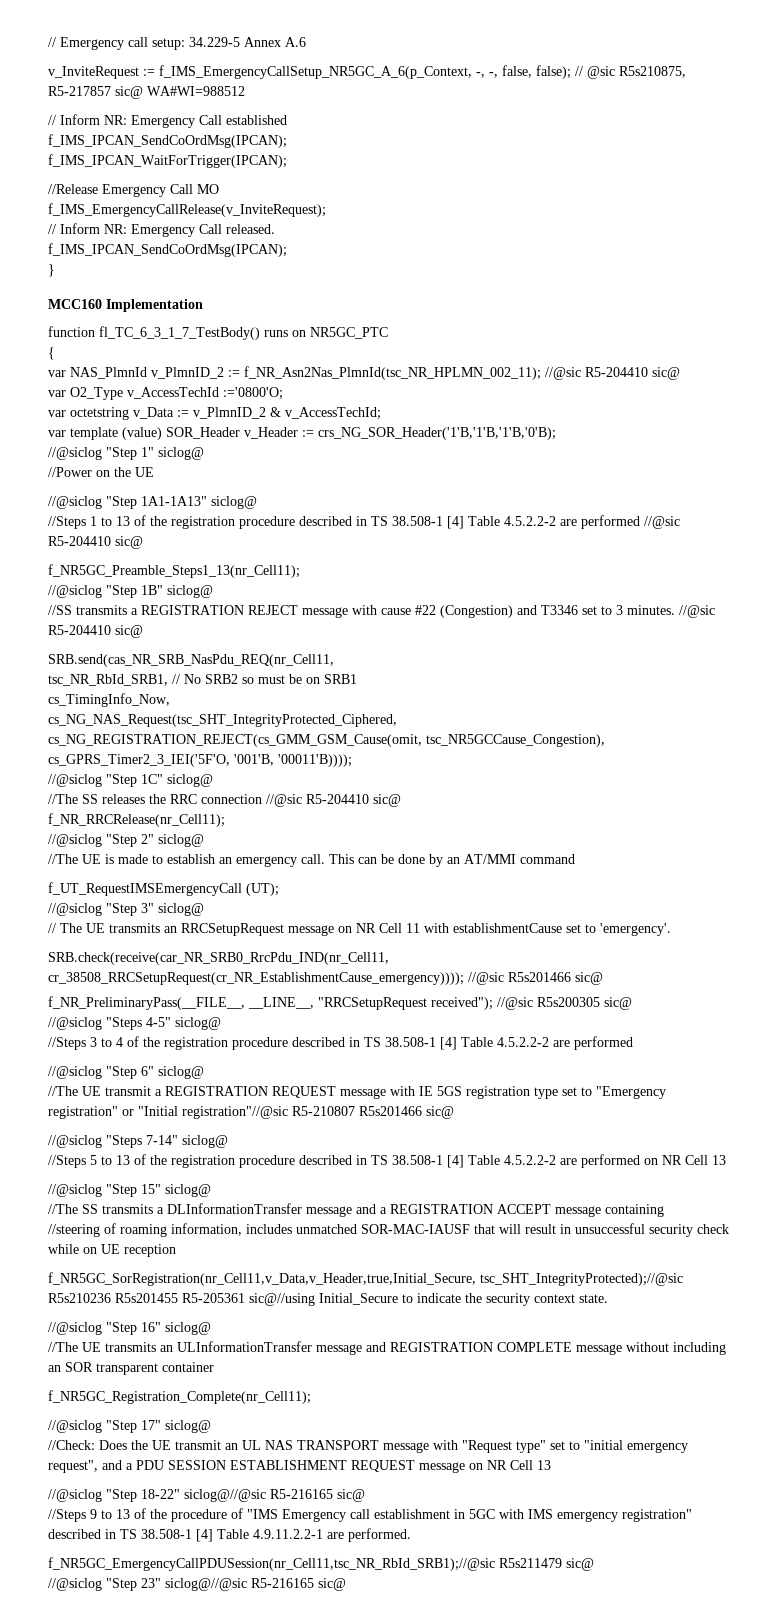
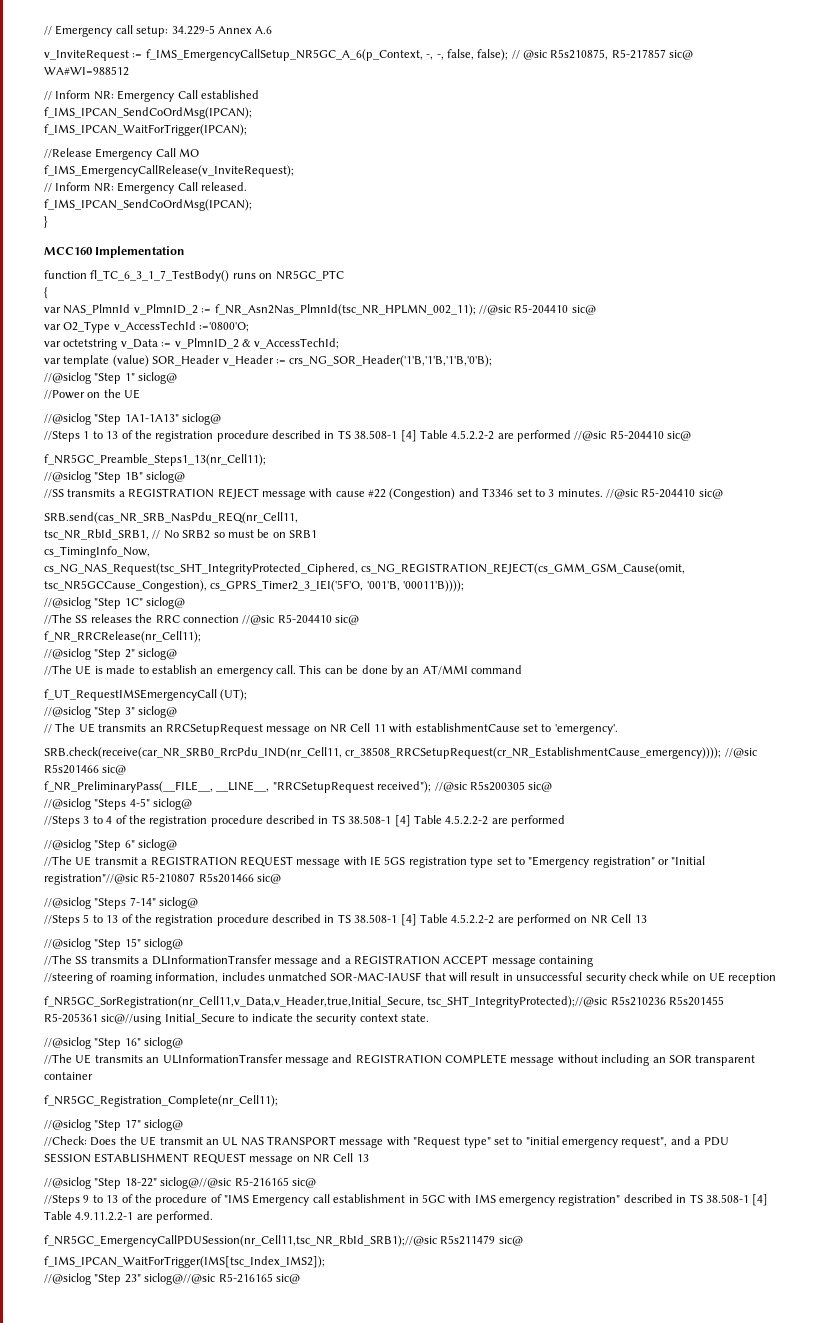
+ f_IMS_IPCAN_WaitForTrigger(IMS[tsc_Index_IMS2]);

